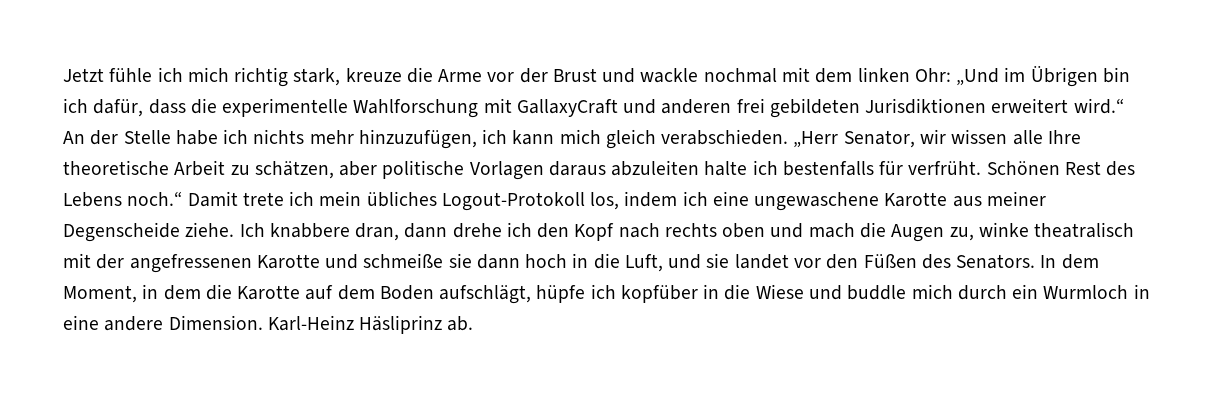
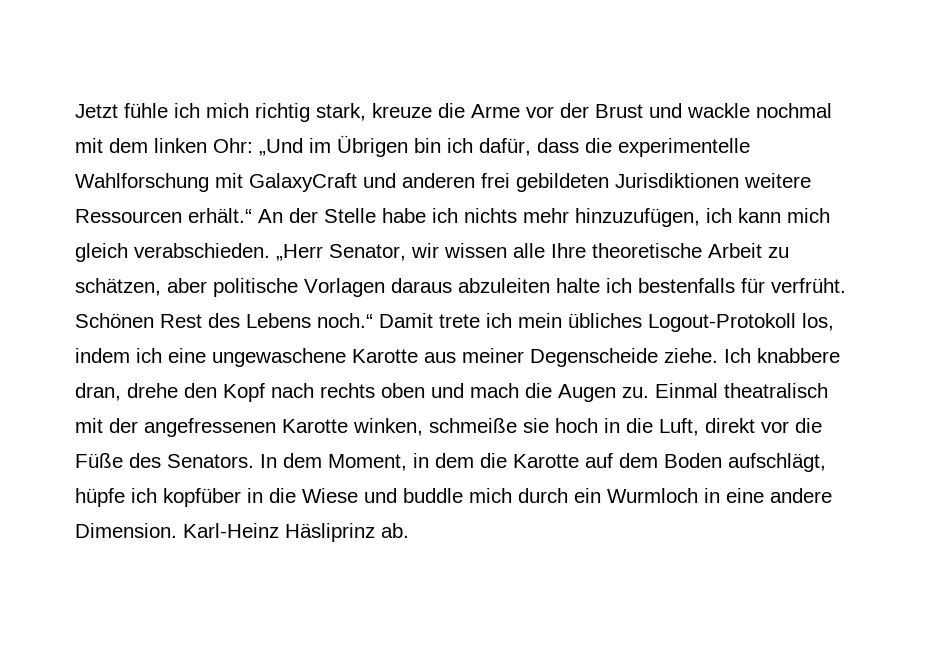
- Jetzt fühle ich mich richtig stark, kreuze die Arme vor der Brust und wackle nochmal mit dem linken Ohr: „Und im Übrigen bin ich dafür, dass die experimentelle Wahlforschung mit GallaxyCraft und anderen frei gebildeten Jurisdiktionen erweitert wird.“ An der Stelle habe ich nichts mehr hinzuzufügen, ich kann mich gleich verabschieden.
+ Jetzt fühle ich mich richtig stark, kreuze die Arme vor der Brust und wackle nochmal mit dem linken Ohr: „Und im Übrigen bin ich dafür, dass die experimentelle Wahlforschung mit GalaxyCraft und anderen frei gebildeten Jurisdiktionen weitere Ressourcen erhält.“ An der Stelle habe ich nichts mehr hinzuzufügen, ich kann mich gleich verabschieden.
- Ich knabbere dran, dann drehe ich den Kopf nach rechts oben und mach die Augen zu, winke theatralisch mit der angefressenen Karotte und schmeiße sie dann hoch in die Luft, und sie landet vor den Füßen des Senators.
+ Ich knabbere dran, drehe den Kopf nach rechts oben und mach die Augen zu. Einmal theatralisch mit der angefressenen Karotte winken, schmeiße sie hoch in die Luft, direkt vor die Füße des Senators.

